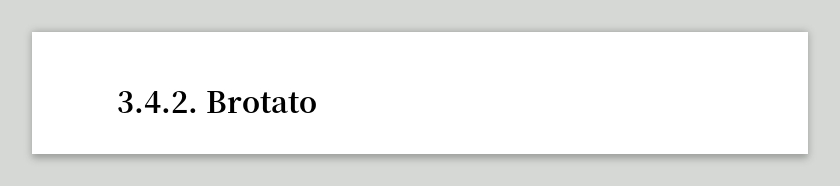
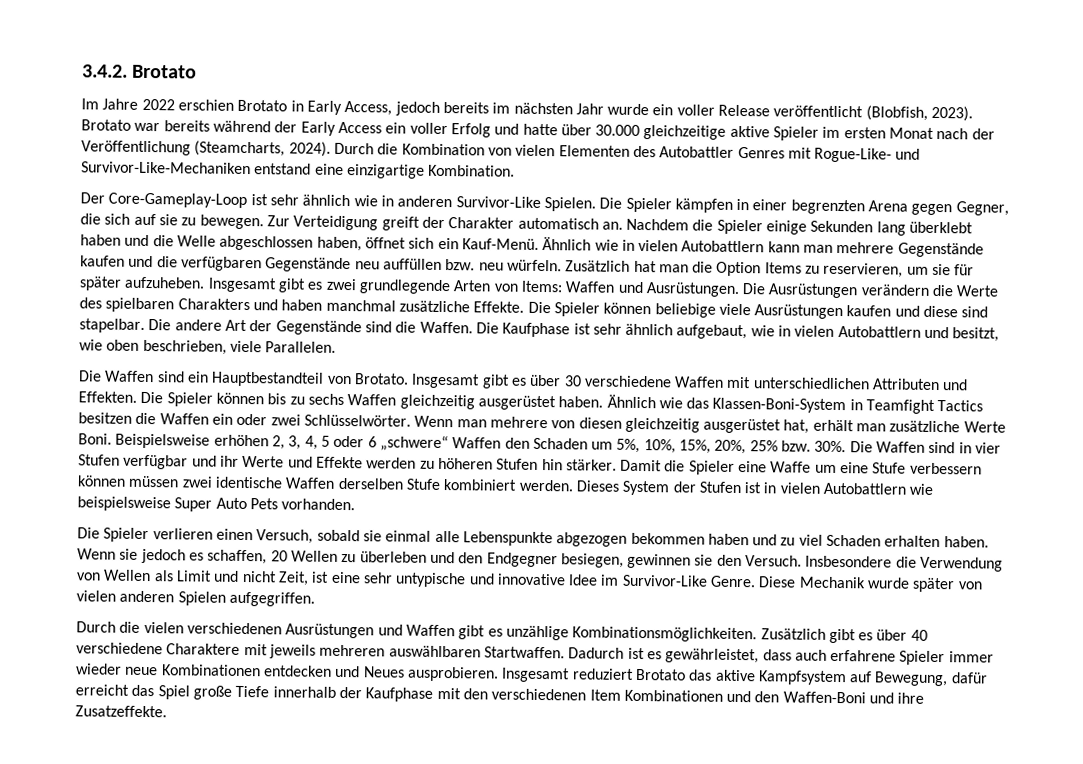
+ Im Jahre 2022 erschien Brotato in Early Access, jedoch bereits im nächsten Jahr wurde ein voller Release veröffentlicht (Blobfish, 2023). Brotato war bereits während der Early Access ein voller Erfolg und hatte über 30.000 gleichzeitige aktive Spieler im ersten Monat nach der Veröffentlichung (Steamcharts, 2024). Durch die Kombination von vielen Elementen des Autobattler Genres mit Rogue-Like- und Survivor-Like-Mechaniken entstand eine einzigartige Kombination.
+ Der Core-Gameplay-Loop ist sehr ähnlich wie in anderen Survivor-Like Spielen. Die Spieler kämpfen in einer begrenzten Arena gegen Gegner, die sich auf sie zu bewegen. Zur Verteidigung greift der Charakter automatisch an. Nachdem die Spieler einige Sekunden lang überklebt haben und die Welle abgeschlossen haben, öffnet sich ein Kauf-Menü. Ähnlich wie in vielen Autobattlern kann man mehrere Gegenstände kaufen und die verfügbaren Gegenstände neu auffüllen bzw. neu würfeln. Zusätzlich hat man die Option Items zu reservieren, um sie für später aufzuheben. Insgesamt gibt es zwei grundlegende Arten von Items: Waffen und Ausrüstungen. Die Ausrüstungen verändern die Werte des spielbaren Charakters und haben manchmal zusätzliche Effekte. Die Spieler können beliebige viele Ausrüstungen kaufen und diese sind stapelbar. Die andere Art der Gegenstände sind die Waffen. Die Kaufphase ist sehr ähnlich aufgebaut, wie in vielen Autobattlern und besitzt, wie oben beschrieben, viele Parallelen.
+ Die Waffen sind ein Hauptbestandteil von Brotato. Insgesamt gibt es über 30 verschiedene Waffen mit unterschiedlichen Attributen und Effekten. Die Spieler können bis zu sechs Waffen gleichzeitig ausgerüstet haben. Ähnlich wie das Klassen-Boni-System in Teamfight Tactics besitzen die Waffen ein oder zwei Schlüsselwörter. Wenn man mehrere von diesen gleichzeitig ausgerüstet hat, erhält man zusätzliche Werte Boni. Beispielsweise erhöhen 2, 3, 4, 5 oder 6 „schwere“ Waffen den Schaden um 5%, 10%, 15%, 20%, 25% bzw. 30%. Die Waffen sind in vier Stufen verfügbar und ihr Werte und Effekte werden zu höheren Stufen hin stärker. Damit die Spieler eine Waffe um eine Stufe verbessern können müssen zwei identische Waffen derselben Stufe kombiniert werden. Dieses System der Stufen ist in vielen Autobattlern wie beispielsweise Super Auto Pets vorhanden.
+ Die Spieler verlieren einen Versuch, sobald sie einmal alle Lebenspunkte abgezogen bekommen haben und zu viel Schaden erhalten haben. Wenn sie jedoch es schaffen, 20 Wellen zu überleben und den Endgegner besiegen, gewinnen sie den Versuch. Insbesondere die Verwendung von Wellen als Limit und nicht Zeit, ist eine sehr untypische und innovative Idee im Survivor-Like Genre. Diese Mechanik wurde später von vielen anderen Spielen aufgegriffen.
+ Durch die vielen verschiedenen Ausrüstungen und Waffen gibt es unzählige Kombinationsmöglichkeiten. Zusätzlich gibt es über 40 verschiedene Charaktere mit jeweils mehreren auswählbaren Startwaffen. Dadurch ist es gewährleistet, dass auch erfahrene Spieler immer wieder neue Kombinationen entdecken und Neues ausprobieren. Insgesamt reduziert Brotato das aktive Kampfsystem auf Bewegung, dafür erreicht das Spiel große Tiefe innerhalb der Kaufphase mit den verschiedenen Item Kombinationen und den Waffen-Boni und ihre Zusatzeffekte.

